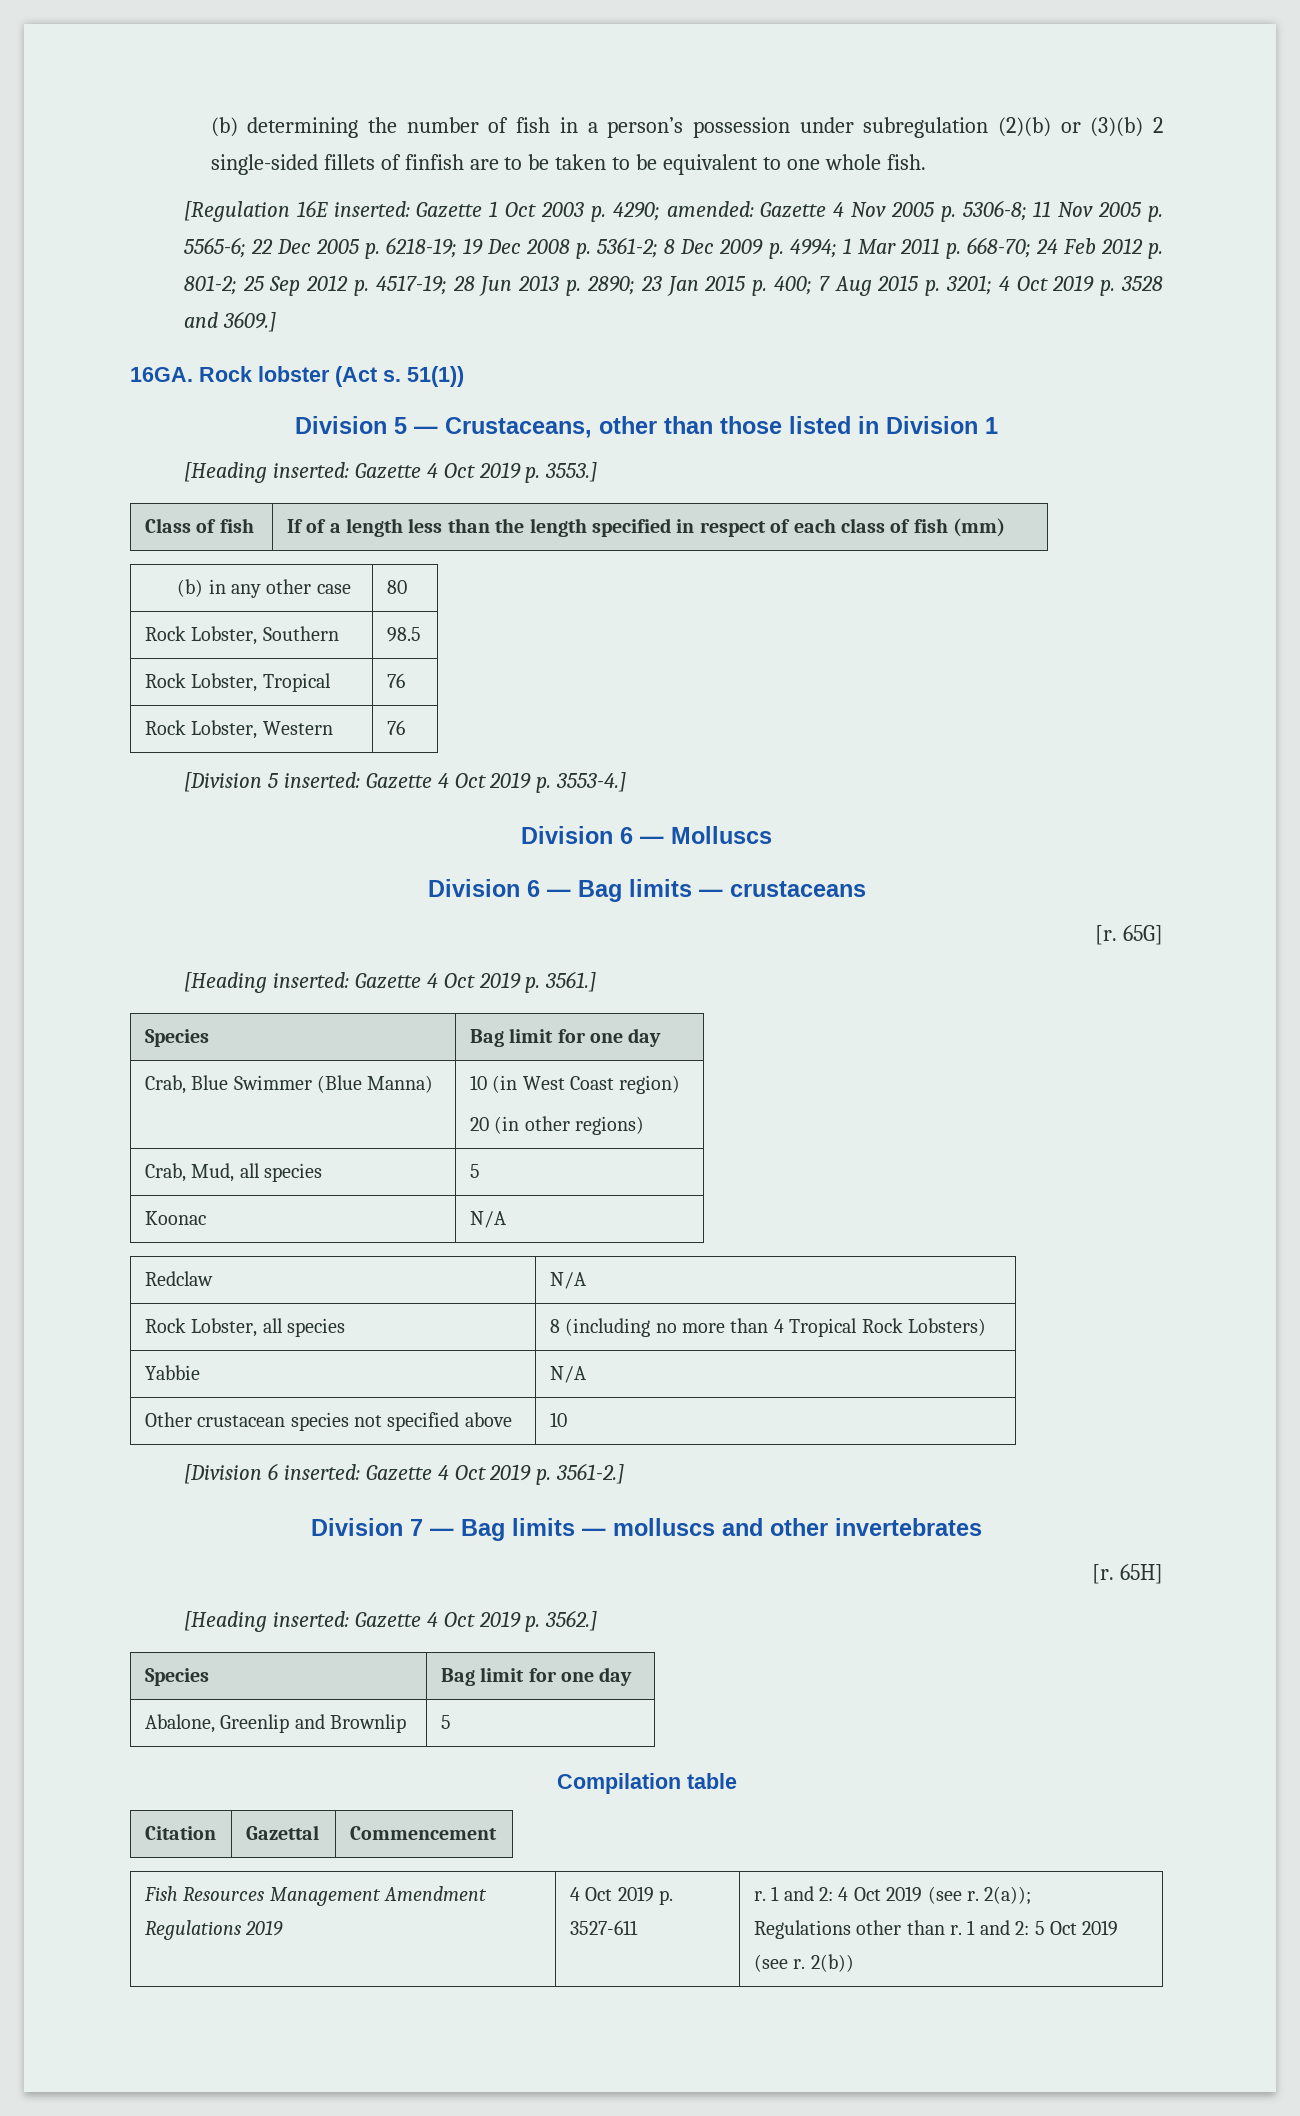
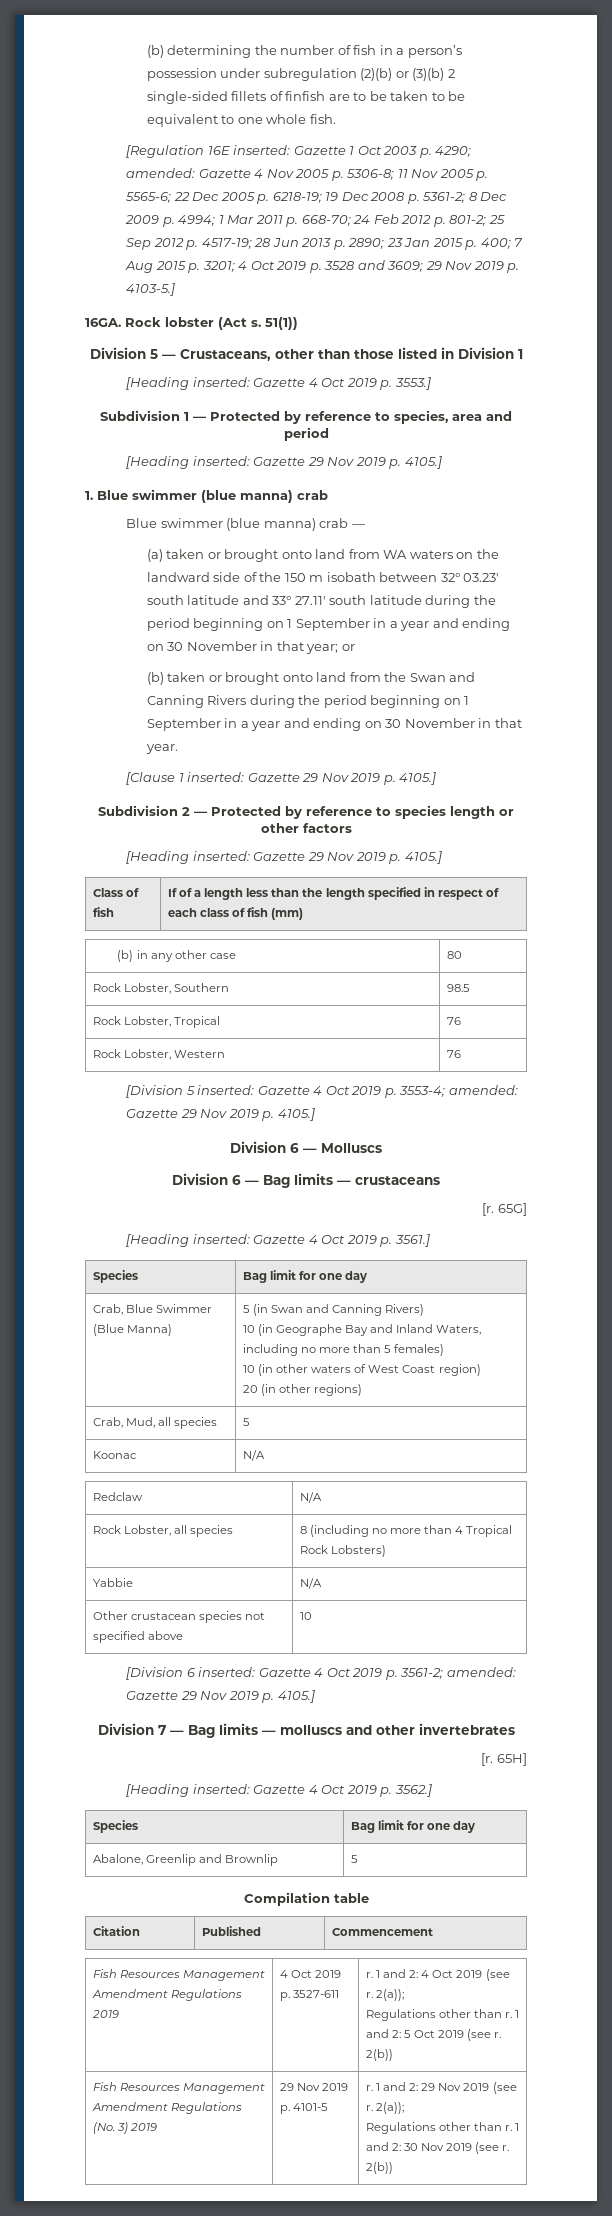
- 4 Oct 2019 p. 3528 and 3609.]
+ 4 Oct 2019 p. 3528 and 3609; 29 Nov 2019 p. 4103-5.]
+ Subdivision 1 — Protected by reference to species, area and period
+ [Heading inserted: Gazette 29 Nov 2019 p. 4105.]
+ 1. Blue swimmer (blue manna) crab
+ Blue swimmer (blue manna) crab —
+ (a) taken or brought onto land from WA waters on the landward side of the 150 m isobath between 32° 03.23′ south latitude and 33° 27.11′ south latitude during the period beginning on 1 September in a year and ending on 30 November in that year; or
+ (b) taken or brought onto land from the Swan and Canning Rivers during the period beginning on 1 September in a year and ending on 30 November in that year.
+ [Clause 1 inserted: Gazette 29 Nov 2019 p. 4105.]
+ Subdivision 2 — Protected by reference to species length or other factors
+ [Heading inserted: Gazette 29 Nov 2019 p. 4105.]
- [Division 5 inserted: Gazette 4 Oct 2019 p. 3553-4.]
+ [Division 5 inserted: Gazette 4 Oct 2019 p. 3553-4; amended: Gazette 29 Nov 2019 p. 4105.]
- Crab, Blue Swimmer (Blue Manna) | 10 (in West Coast region)
+ Crab, Blue Swimmer (Blue Manna) | 5 (in Swan and Canning Rivers)
+ 10 (in Geographe Bay and Inland Waters, including no more than 5 females)
+ 10 (in other waters of West Coast region)
- [Division 6 inserted: Gazette 4 Oct 2019 p. 3561-2.]
+ [Division 6 inserted: Gazette 4 Oct 2019 p. 3561-2; amended: Gazette 29 Nov 2019 p. 4105.]
- Citation | Gazettal | Commencement
+ Citation | Published | Commencement
+ Fish Resources Management Amendment Regulations (No. 3) 2019 | 29 Nov 2019 p. 4101-5 | r. 1 and 2: 29 Nov 2019 (see r. 2(a));
+ Regulations other than r. 1 and 2: 30 Nov 2019 (see r. 2(b))

